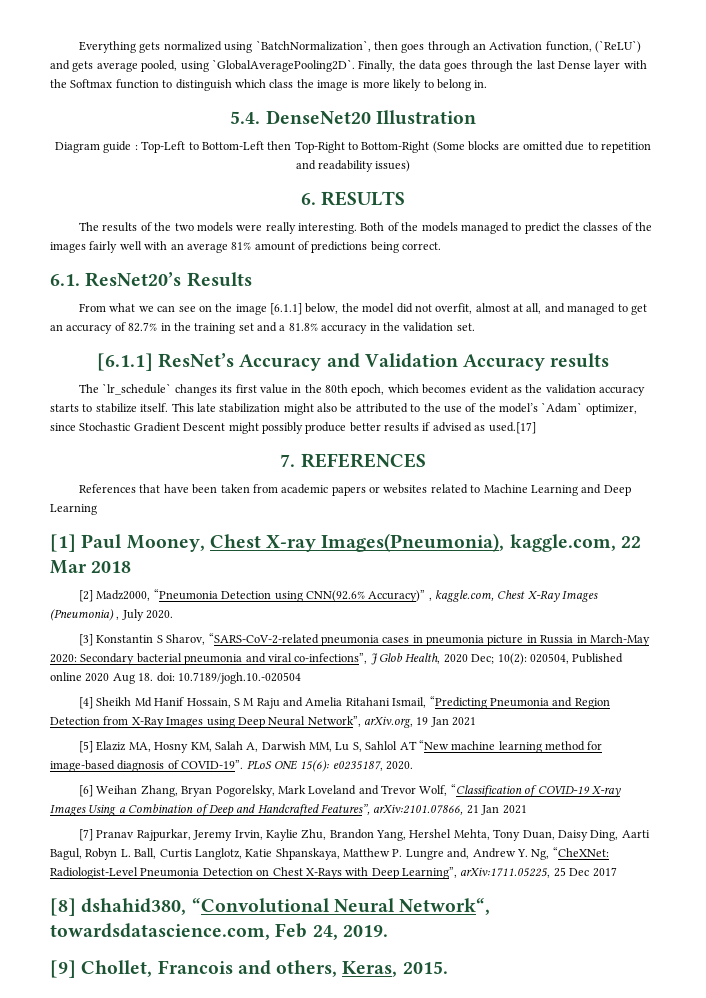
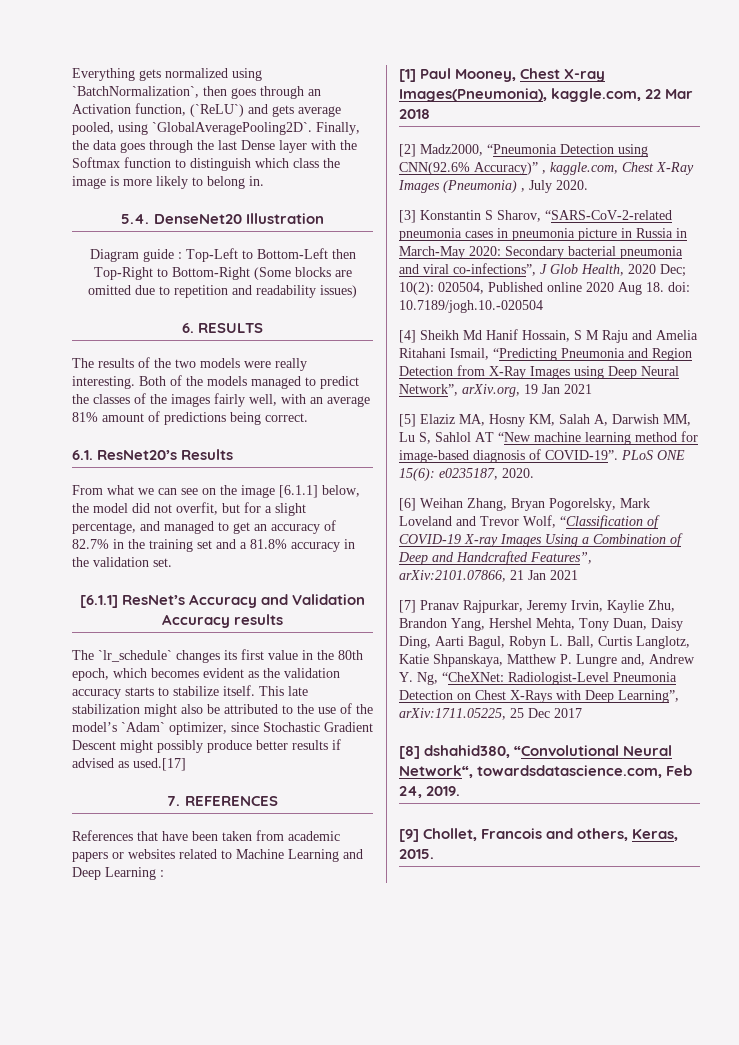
- Both of the models managed to predict the classes of the images fairly well with an average 81% amount of predictions being correct.
+ Both of the models managed to predict the classes of the images fairly well, with an average 81% amount of predictions being correct.
- From what we can see on the image [6.1.1] below, the model did not overfit, almost at all, and managed to get an accuracy of 82.7% in the training set and a 81.8% accuracy in the validation set.
+ From what we can see on the image [6.1.1] below, the model did not overfit, but for a slight percentage, and managed to get an accuracy of 82.7% in the training set and a 81.8% accuracy in the validation set.
- References that have been taken from academic papers or websites related to Machine Learning and Deep Learning
+ References that have been taken from academic papers or websites related to Machine Learning and Deep Learning :

